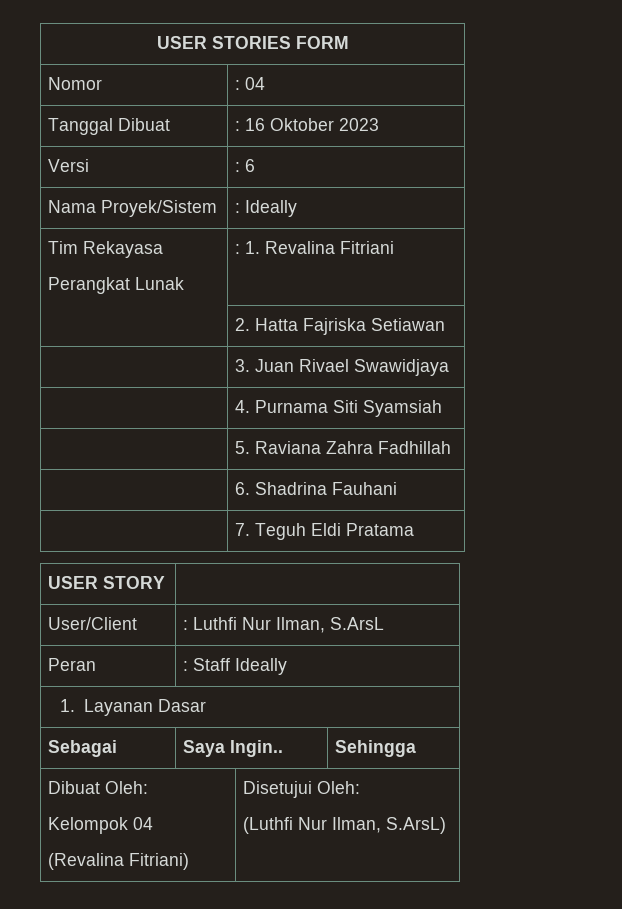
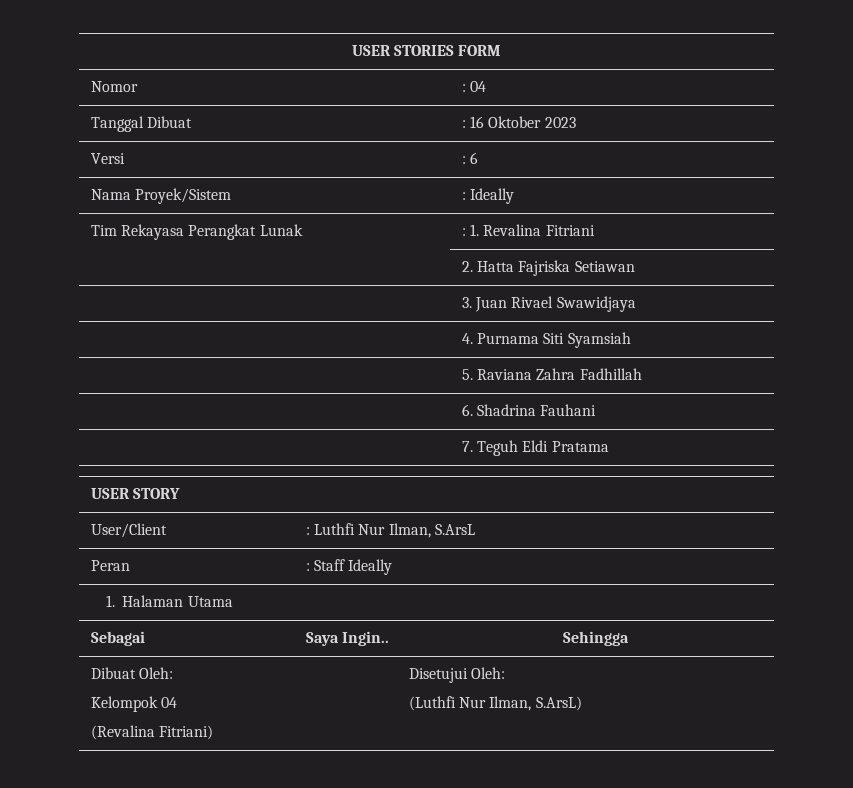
- Tim Rekayasa
- Perangkat Lunak | : 1. Revalina Fitriani
+ Tim Rekayasa Perangkat Lunak | : 1. Revalina Fitriani
- 1. Layanan Dasar
+ 1. Halaman Utama

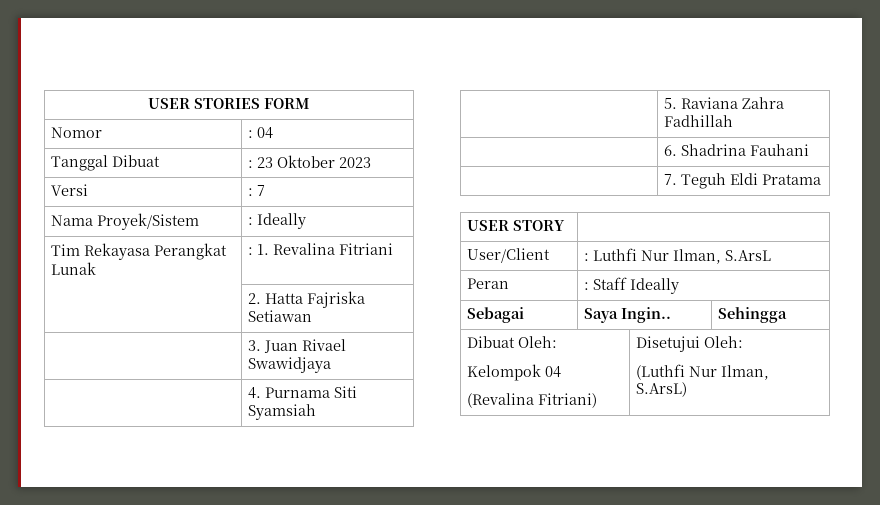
- Tanggal Dibuat | : 16 Oktober 2023
+ Tanggal Dibuat | : 23 Oktober 2023
- Versi | : 6
+ Versi | : 7
- 1. Halaman Utama

